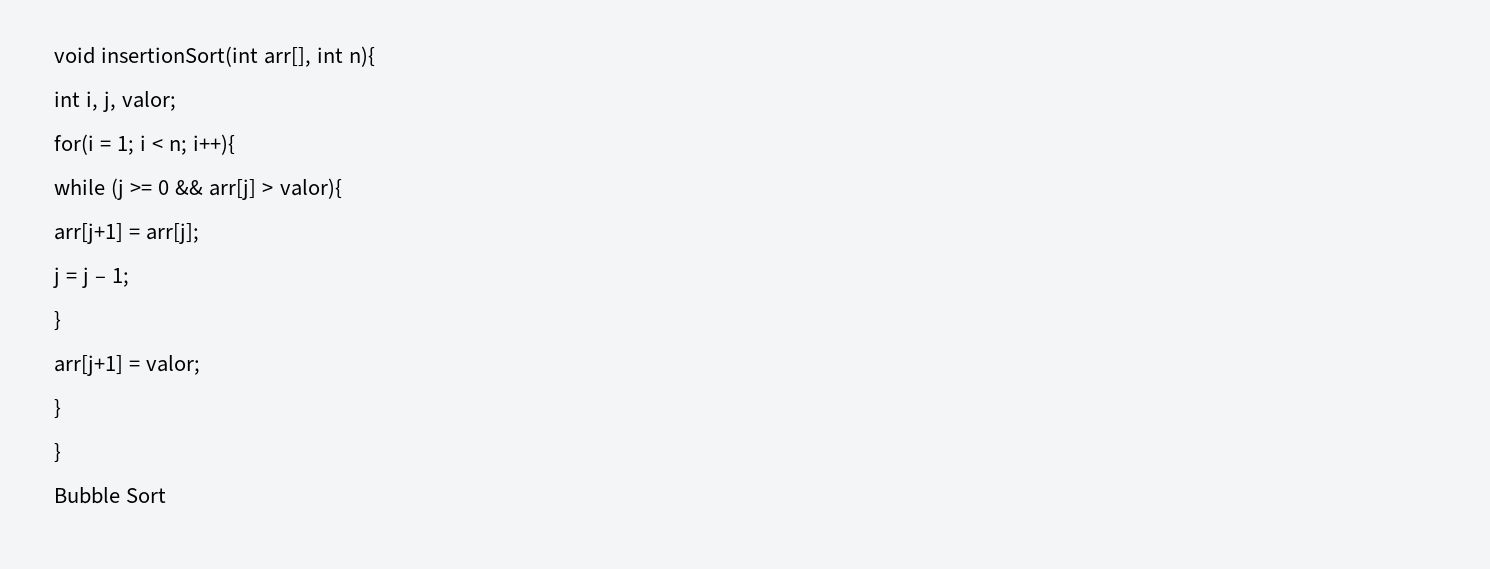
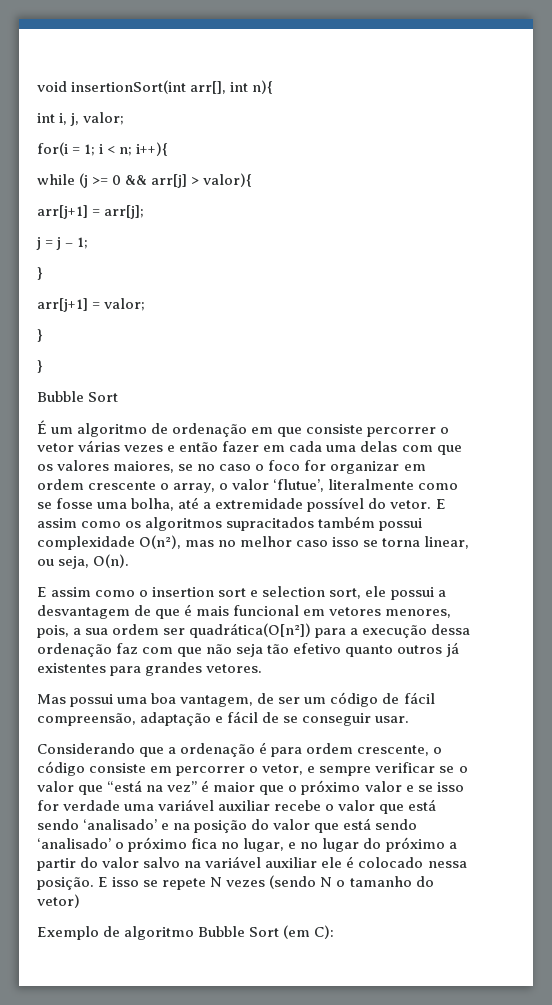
+ É um algoritmo de ordenação em que consiste percorrer o vetor várias vezes e então fazer em cada uma delas com que os valores maiores, se no caso o foco for organizar em ordem crescente o array, o valor ‘flutue’, literalmente como se fosse uma bolha, até a extremidade possível do vetor. E assim como os algoritmos supracitados também possui complexidade O(n²), mas no melhor caso isso se torna linear, ou seja, O(n).
+ E assim como o insertion sort e selection sort, ele possui a desvantagem de que é mais funcional em vetores menores, pois, a sua ordem ser quadrática(O[n²]) para a execução dessa ordenação faz com que não seja tão efetivo quanto outros já existentes para grandes vetores.
+ Mas possui uma boa vantagem, de ser um código de fácil compreensão, adaptação e fácil de se conseguir usar.
+ Considerando que a ordenação é para ordem crescente, o código consiste em percorrer o vetor, e sempre verificar se o valor que “está na vez” é maior que o próximo valor e se isso for verdade uma variável auxiliar recebe o valor que está sendo ‘analisado’ e na posição do valor que está sendo ‘analisado’ o próximo fica no lugar, e no lugar do próximo a partir do valor salvo na variável auxiliar ele é colocado nessa posição. E isso se repete N vezes (sendo N o tamanho do vetor)
+ Exemplo de algoritmo Bubble Sort (em C):

